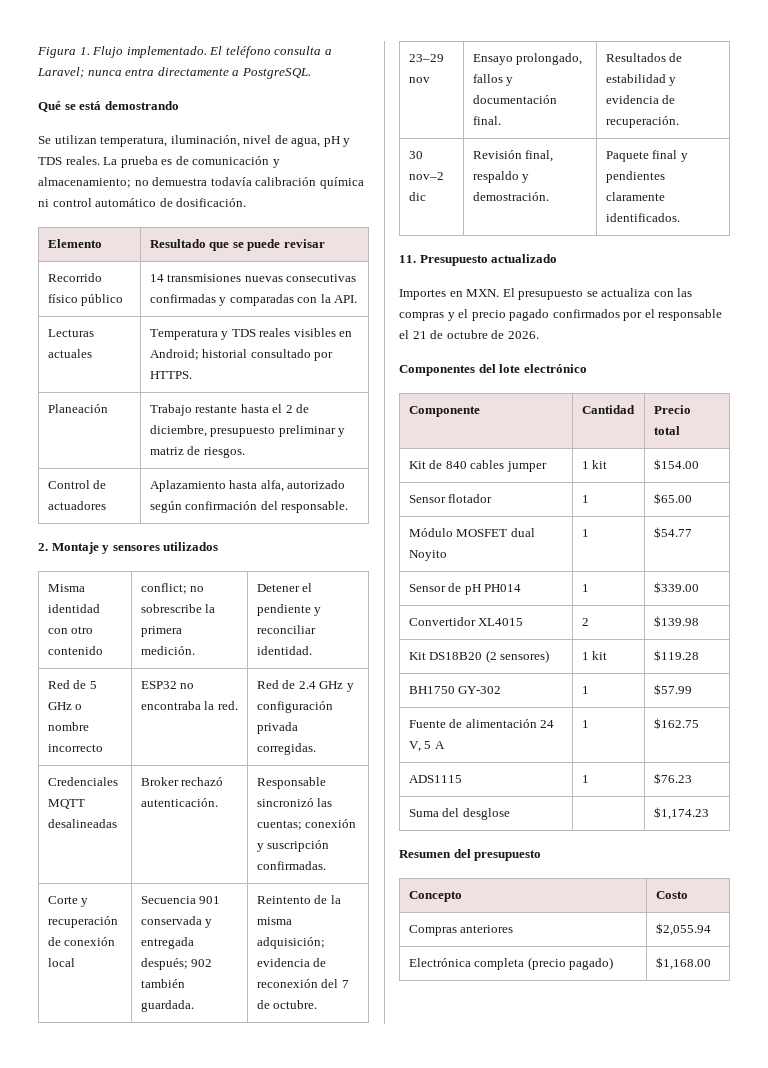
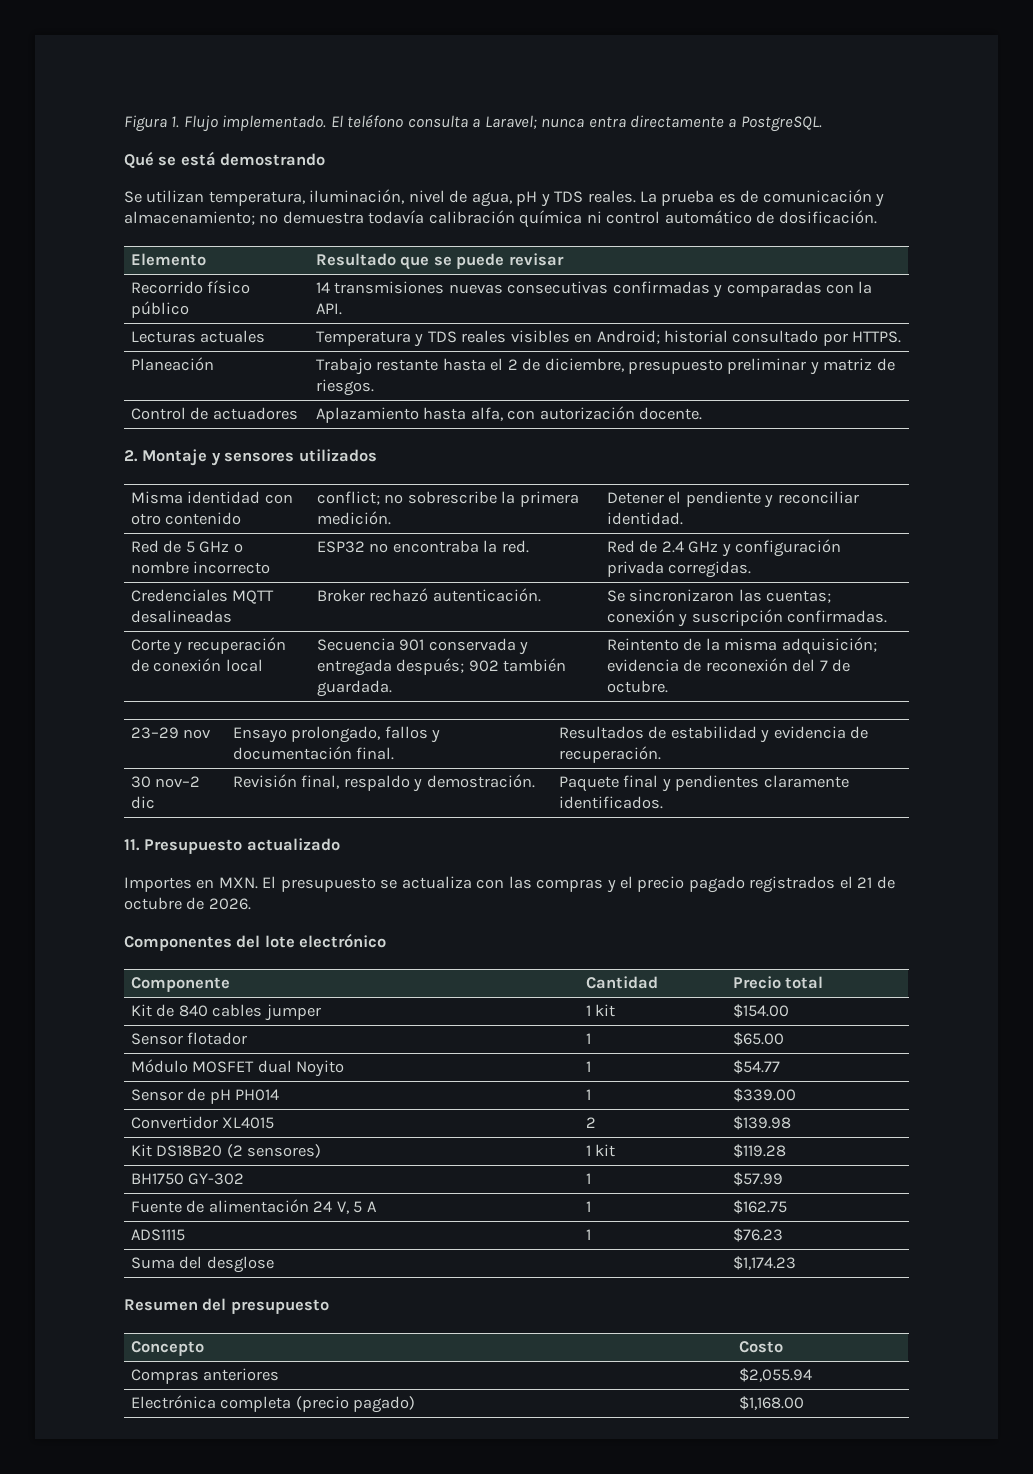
- Control de actuadores | Aplazamiento hasta alfa, autorizado según confirmación del responsable.
+ Control de actuadores | Aplazamiento hasta alfa, con autorización docente.
- Credenciales MQTT desalineadas | Broker rechazó autenticación. | Responsable sincronizó las cuentas; conexión y suscripción confirmadas.
+ Credenciales MQTT desalineadas | Broker rechazó autenticación. | Se sincronizaron las cuentas; conexión y suscripción confirmadas.
- Importes en MXN. El presupuesto se actualiza con las compras y el precio pagado confirmados por el responsable el 21 de octubre de 2026.
+ Importes en MXN. El presupuesto se actualiza con las compras y el precio pagado registrados el 21 de octubre de 2026.

